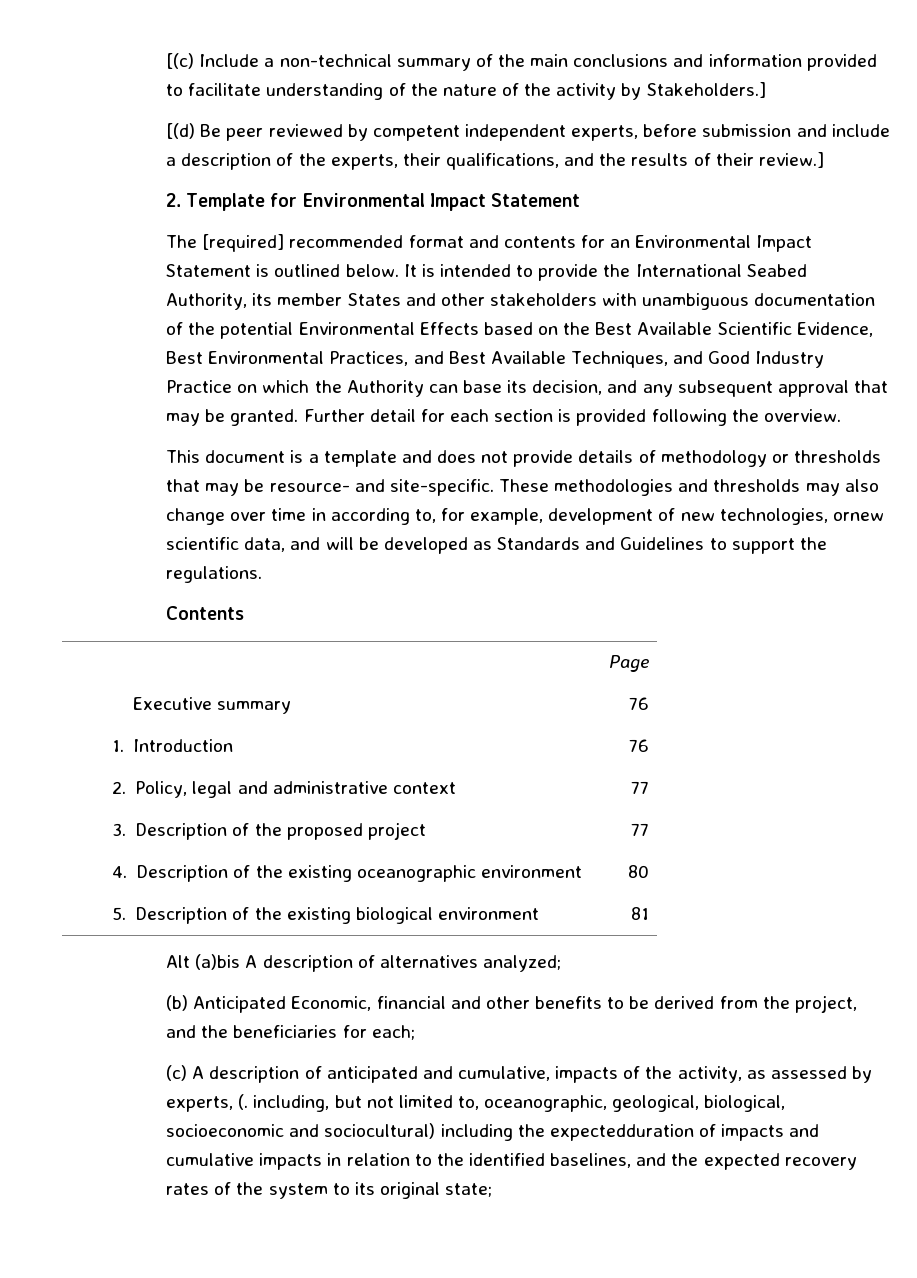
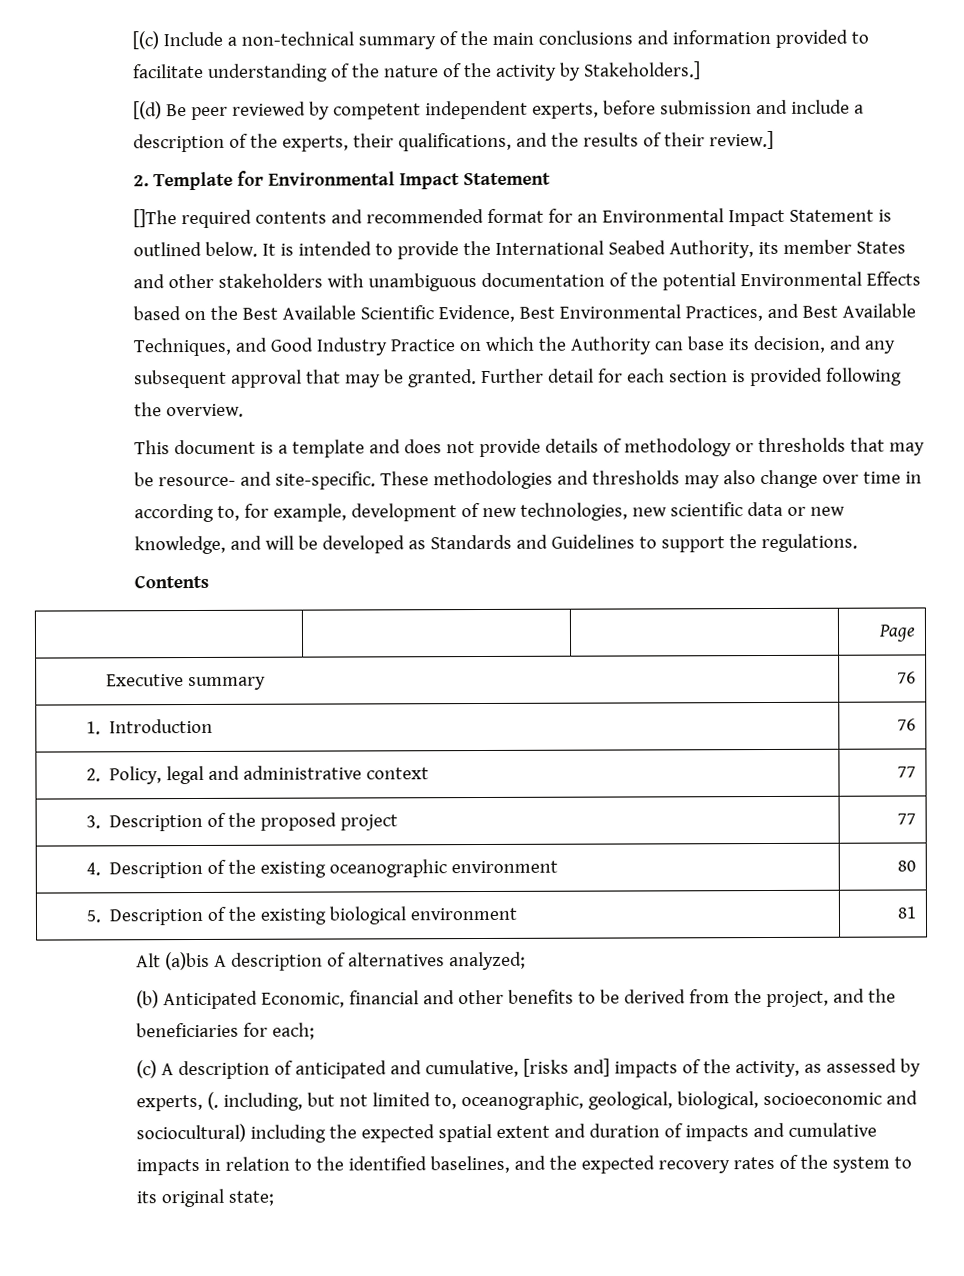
- The [required] recommended format and contents for an Environmental Impact Statement is outlined below.
+ []The required contents and recommended format for an Environmental Impact Statement is outlined below.
- These methodologies and thresholds may also change over time in according to, for example, development of new technologies, ornew scientific data, and will be developed as Standards and Guidelines to support the regulations.
+ These methodologies and thresholds may also change over time in according to, for example, development of new technologies, new scientific data or new knowledge, and will be developed as Standards and Guidelines to support the regulations.
- (c) A description of anticipated and cumulative, impacts of the activity, as assessed by experts, (. including, but not limited to, oceanographic, geological, biological, socioeconomic and sociocultural) including the expectedduration of impacts and cumulative impacts in relation to the identified baselines, and the expected recovery rates of the system to its original state;
+ (c) A description of anticipated and cumulative, [risks and] impacts of the activity, as assessed by experts, (. including, but not limited to, oceanographic, geological, biological, socioeconomic and sociocultural) including the expected spatial extent and duration of impacts and cumulative impacts in relation to the identified baselines, and the expected recovery rates of the system to its original state;

